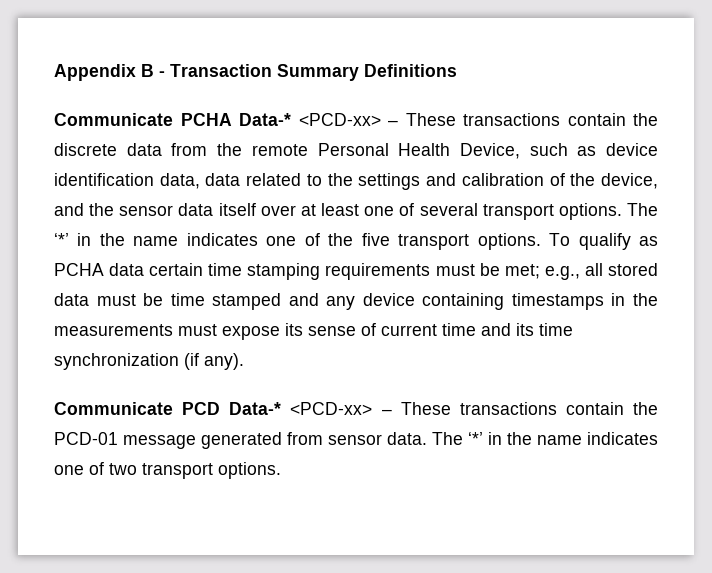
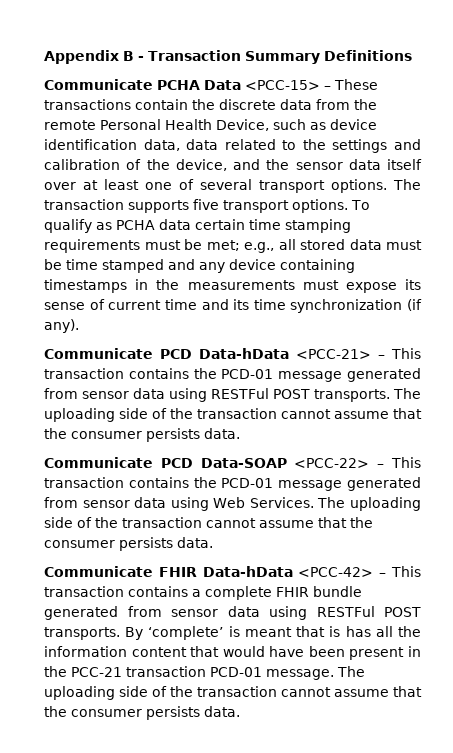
- Communicate PCHA Data-* <PCD-xx> – These transactions contain the discrete data from the remote Personal Health Device, such as device identification data, data related to the settings and calibration of the device, and the sensor data itself over at least one of several transport options.
+ Communicate PCHA Data <PCC-15> – These transactions contain the discrete data from the remote Personal Health Device, such as device identification data, data related to the settings and calibration of the device, and the sensor data itself over at least one of several transport options.
- The ‘*’ in the name indicates one of the five transport options.
+ The transaction supports five transport options.
- Communicate PCD Data-* <PCD-xx> – These transactions contain the PCD-01 message generated from sensor data. The ‘*’ in the name indicates one of two transport options.
+ Communicate PCD Data-hData <PCC-21> – This transaction contains the PCD-01 message generated from sensor data using RESTFul POST transports. The uploading side of the transaction cannot assume that the consumer persists data.
+ Communicate PCD Data-SOAP <PCC-22> – This transaction contains the PCD-01 message generated from sensor data using Web Services. The uploading side of the transaction cannot assume that the consumer persists data.
+ Communicate FHIR Data-hData <PCC-42> – This transaction contains a complete FHIR bundle generated from sensor data using RESTFul POST transports. By ‘complete’ is meant that is has all the information content that would have been present in the PCC-21 transaction PCD-01 message. The uploading side of the transaction cannot assume that the consumer persists data.

